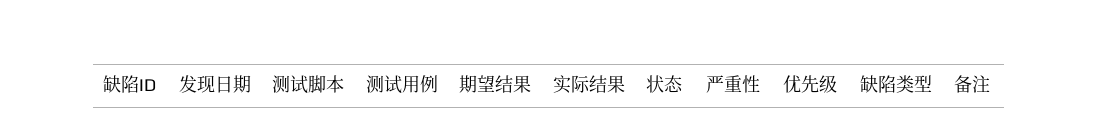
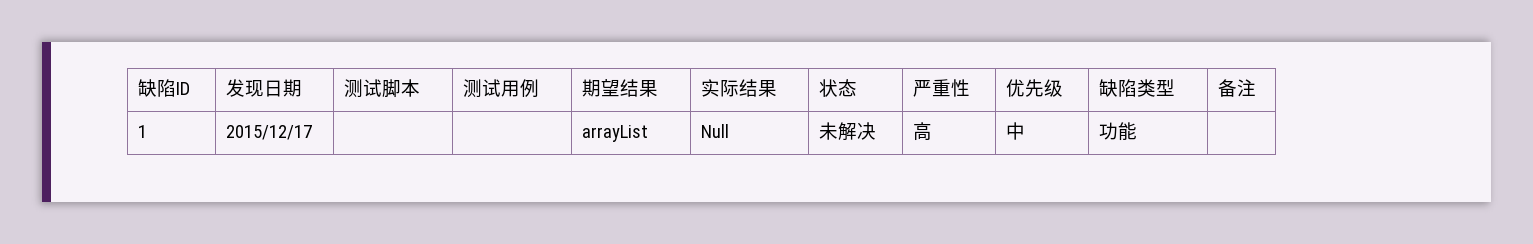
+ 1 | 2015/12/17 | | | arrayList | Null | 未解决 | 高 | 中 | 功能 |

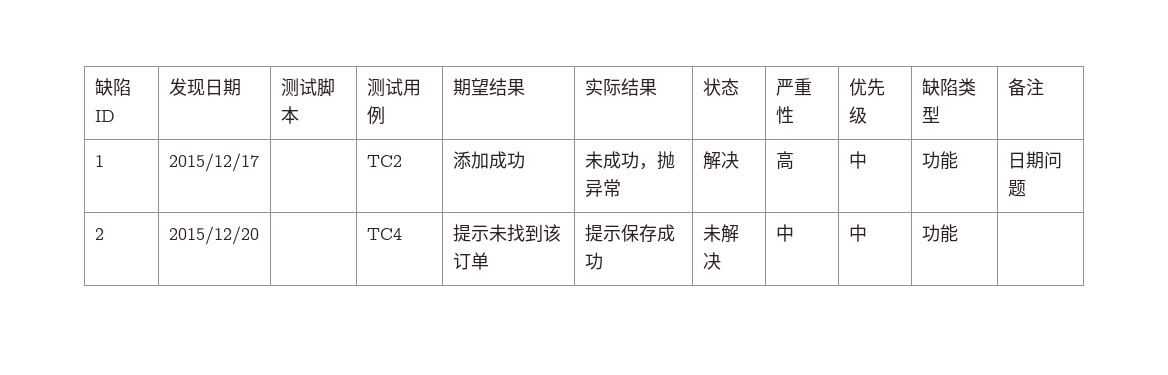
- 1 | 2015/12/17 | | | arrayList | Null | 未解决 | 高 | 中 | 功能 |
+ 1 | 2015/12/17 | | TC2 | 添加成功 | 未成功，抛异常 | 解决 | 高 | 中 | 功能 | 日期问题
+ 2 | 2015/12/20 | | TC4 | 提示未找到该订单 | 提示保存成功 | 未解决 | 中 | 中 | 功能 |

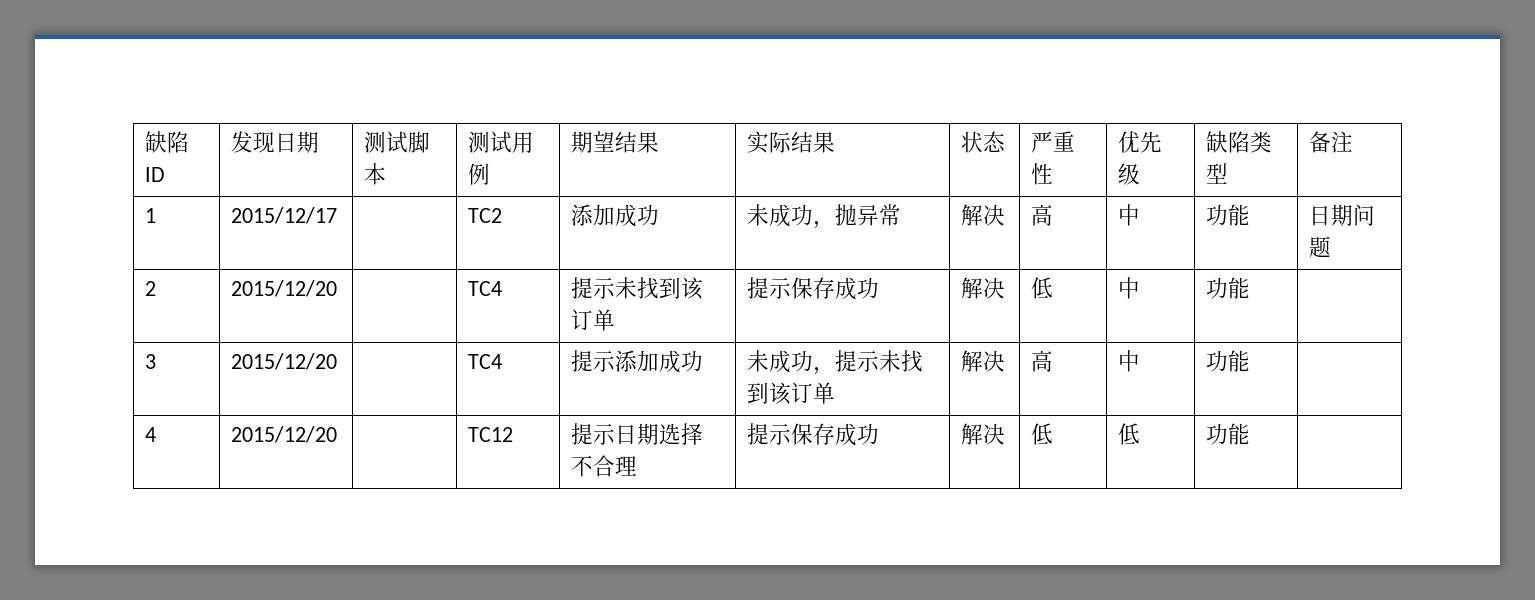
- 2 | 2015/12/20 | | TC4 | 提示未找到该订单 | 提示保存成功 | 未解决 | 中 | 中 | 功能 |
+ 2 | 2015/12/20 | | TC4 | 提示未找到该订单 | 提示保存成功 | 解决 | 低 | 中 | 功能 |
+ 3 | 2015/12/20 | | TC4 | 提示添加成功 | 未成功，提示未找到该订单 | 解决 | 高 | 中 | 功能 |
+ 4 | 2015/12/20 | | TC12 | 提示日期选择不合理 | 提示保存成功 | 解决 | 低 | 低 | 功能 |

